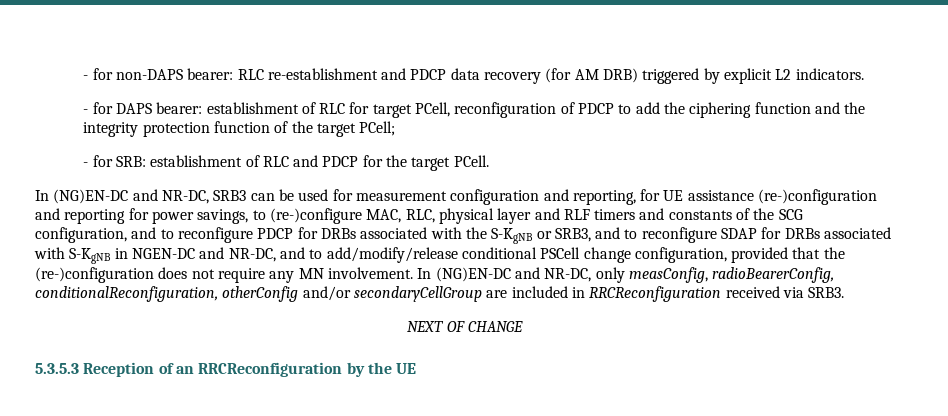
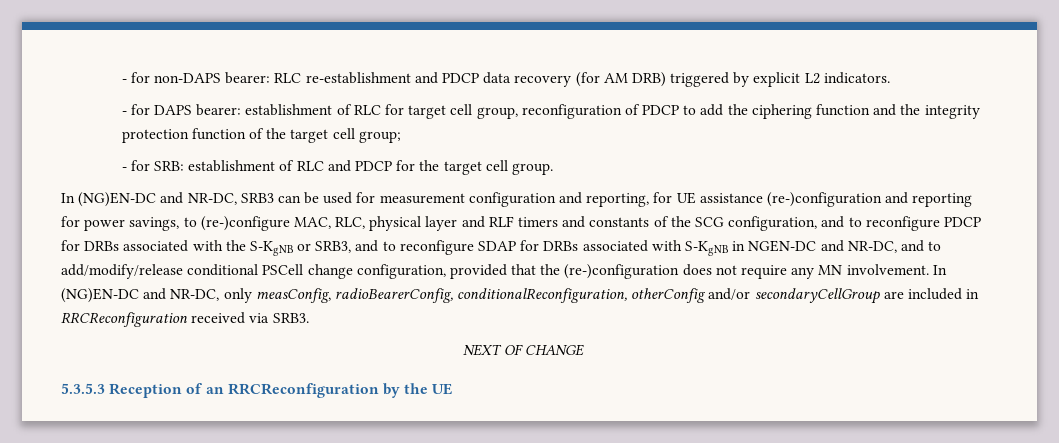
- - for DAPS bearer: establishment of RLC for target PCell, reconfiguration of PDCP to add the ciphering function and the integrity protection function of the target PCell;
+ - for DAPS bearer: establishment of RLC for target cell group, reconfiguration of PDCP to add the ciphering function and the integrity protection function of the target cell group;
- - for SRB: establishment of RLC and PDCP for the target PCell.
+ - for SRB: establishment of RLC and PDCP for the target cell group.

